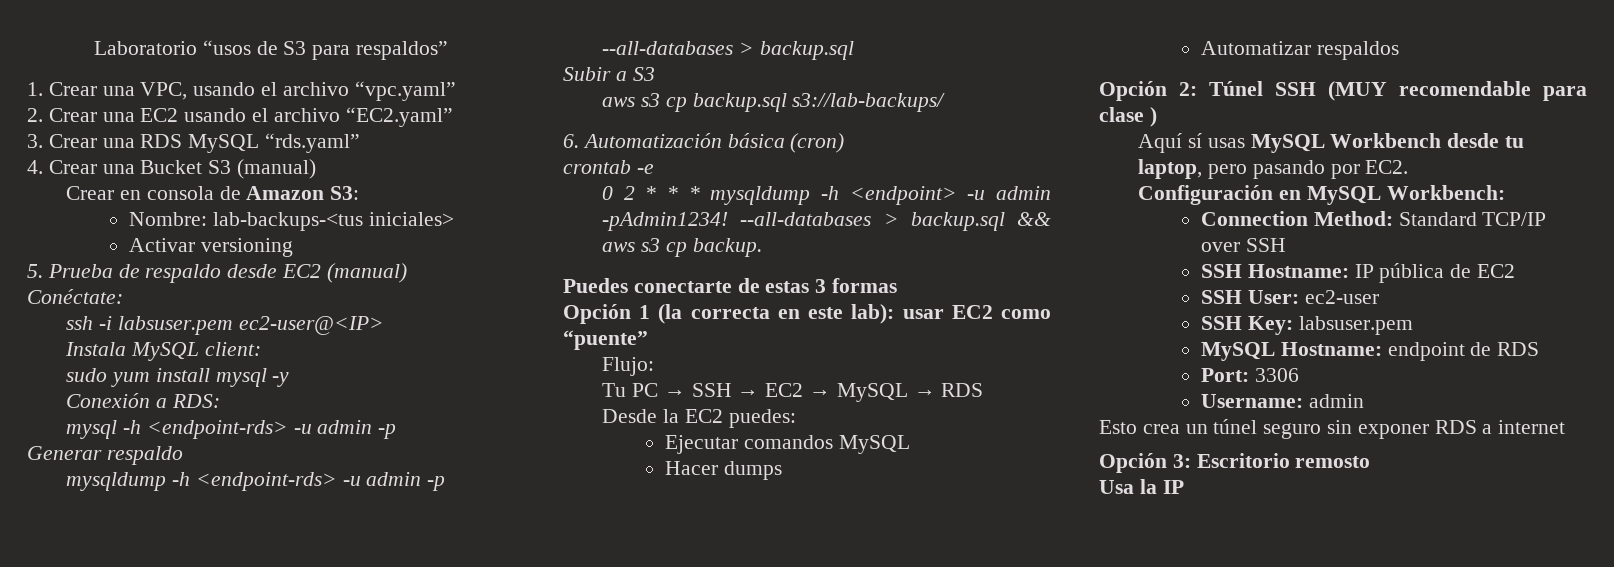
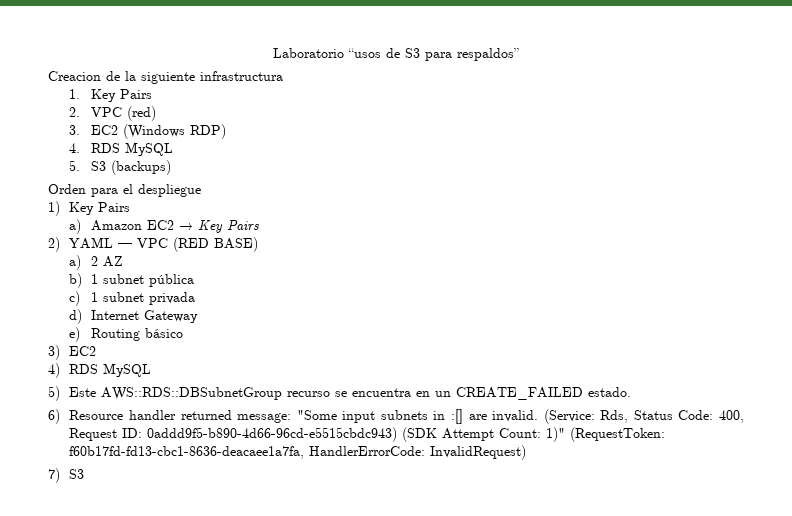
- 1. Crear una VPC, usando el archivo “vpc.yaml”
- 2. Crear una EC2 usando el archivo “EC2.yaml”
- 3. Crear una RDS MySQL “rds.yaml”
- 4. Crear una Bucket S3 (manual)
- Crear en consola de Amazon S3:
- Nombre: lab-backups-<tus iniciales>
- Activar versioning
- 5. Prueba de respaldo desde EC2 (manual)
- Conéctate:
- ssh -i labsuser.pem ec2-user@<IP>
- Instala MySQL client:
- sudo yum install mysql -y
- Conexión a RDS:
- mysql -h <endpoint-rds> -u admin -p
- Generar respaldo
- mysqldump -h <endpoint-rds> -u admin -p --all-databases > backup.sql
- Subir a S3
- aws s3 cp backup.sql s3://lab-backups/
- 6. Automatización básica (cron)
- crontab -e
- 0 2 * * * mysqldump -h <endpoint> -u admin -pAdmin1234! --all-databases > backup.sql && aws s3 cp backup.
- Puedes conectarte de estas 3 formas
- Opción 1 (la correcta en este lab): usar EC2 como “puente”
- Flujo:
- Tu PC → SSH → EC2 → MySQL → RDS
- Desde la EC2 puedes:
- Ejecutar comandos MySQL
- Hacer dumps
- Automatizar respaldos
- Opción 2: Túnel SSH (MUY recomendable para clase )
- Aquí sí usas MySQL Workbench desde tu laptop, pero pasando por EC2.
- Configuración en MySQL Workbench:
- Connection Method: Standard TCP/IP over SSH
- SSH Hostname: IP pública de EC2
- SSH User: ec2-user
- SSH Key: labsuser.pem
- MySQL Hostname: endpoint de RDS
- Port: 3306
- Username: admin
- Esto crea un túnel seguro sin exponer RDS a internet
- Opción 3: Escritorio remosto
- Usa la IP
+ Creacion de la siguiente infrastructura
+ 1. Key Pairs
+ 2. VPC (red)
+ 3. EC2 (Windows RDP)
+ 4. RDS MySQL
+ 5. S3 (backups)
+ Orden para el despliegue
+ 1) Key Pairs
+ a) Amazon EC2 → Key Pairs
+ 2) YAML — VPC (RED BASE)
+ a) 2 AZ
+ b) 1 subnet pública
+ c) 1 subnet privada
+ d) Internet Gateway
+ e) Routing básico
+ 3) EC2
+ 4) RDS MySQL
+ 5) Este AWS::RDS::DBSubnetGroup recurso se encuentra en un CREATE_FAILED estado.
+ 6) Resource handler returned message: "Some input subnets in :[] are invalid. (Service: Rds, Status Code: 400, Request ID: 0addd9f5-b890-4d66-96cd-e5515cbdc943) (SDK Attempt Count: 1)" (RequestToken: f60b17fd-fd13-cbc1-8636-deacaee1a7fa, HandlerErrorCode: InvalidRequest)
+ 7) S3

